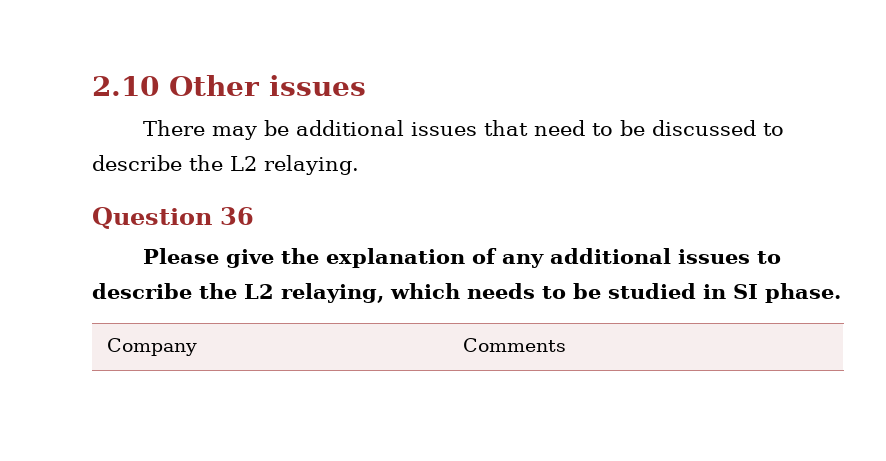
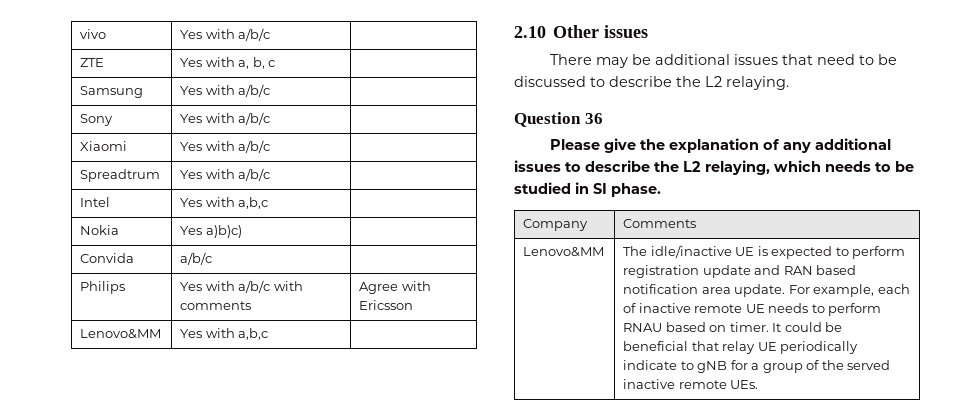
+ vivo | Yes with a/b/c |
+ ZTE | Yes with a, b, c |
+ Samsung | Yes with a/b/c |
+ Sony | Yes with a/b/c |
+ Xiaomi | Yes with a/b/c |
+ Spreadtrum | Yes with a/b/c |
+ Intel | Yes with a,b,c |
+ Nokia | Yes a)b)c) |
+ Convida | a/b/c |
+ Philips | Yes with a/b/c with comments | Agree with Ericsson
+ Lenovo&MM | Yes with a,b,c |
+ Lenovo&MM | The idle/inactive UE is expected to perform registration update and RAN based notification area update. For example, each of inactive remote UE needs to perform RNAU based on timer. It could be beneficial that relay UE periodically indicate to gNB for a group of the served inactive remote UEs.

